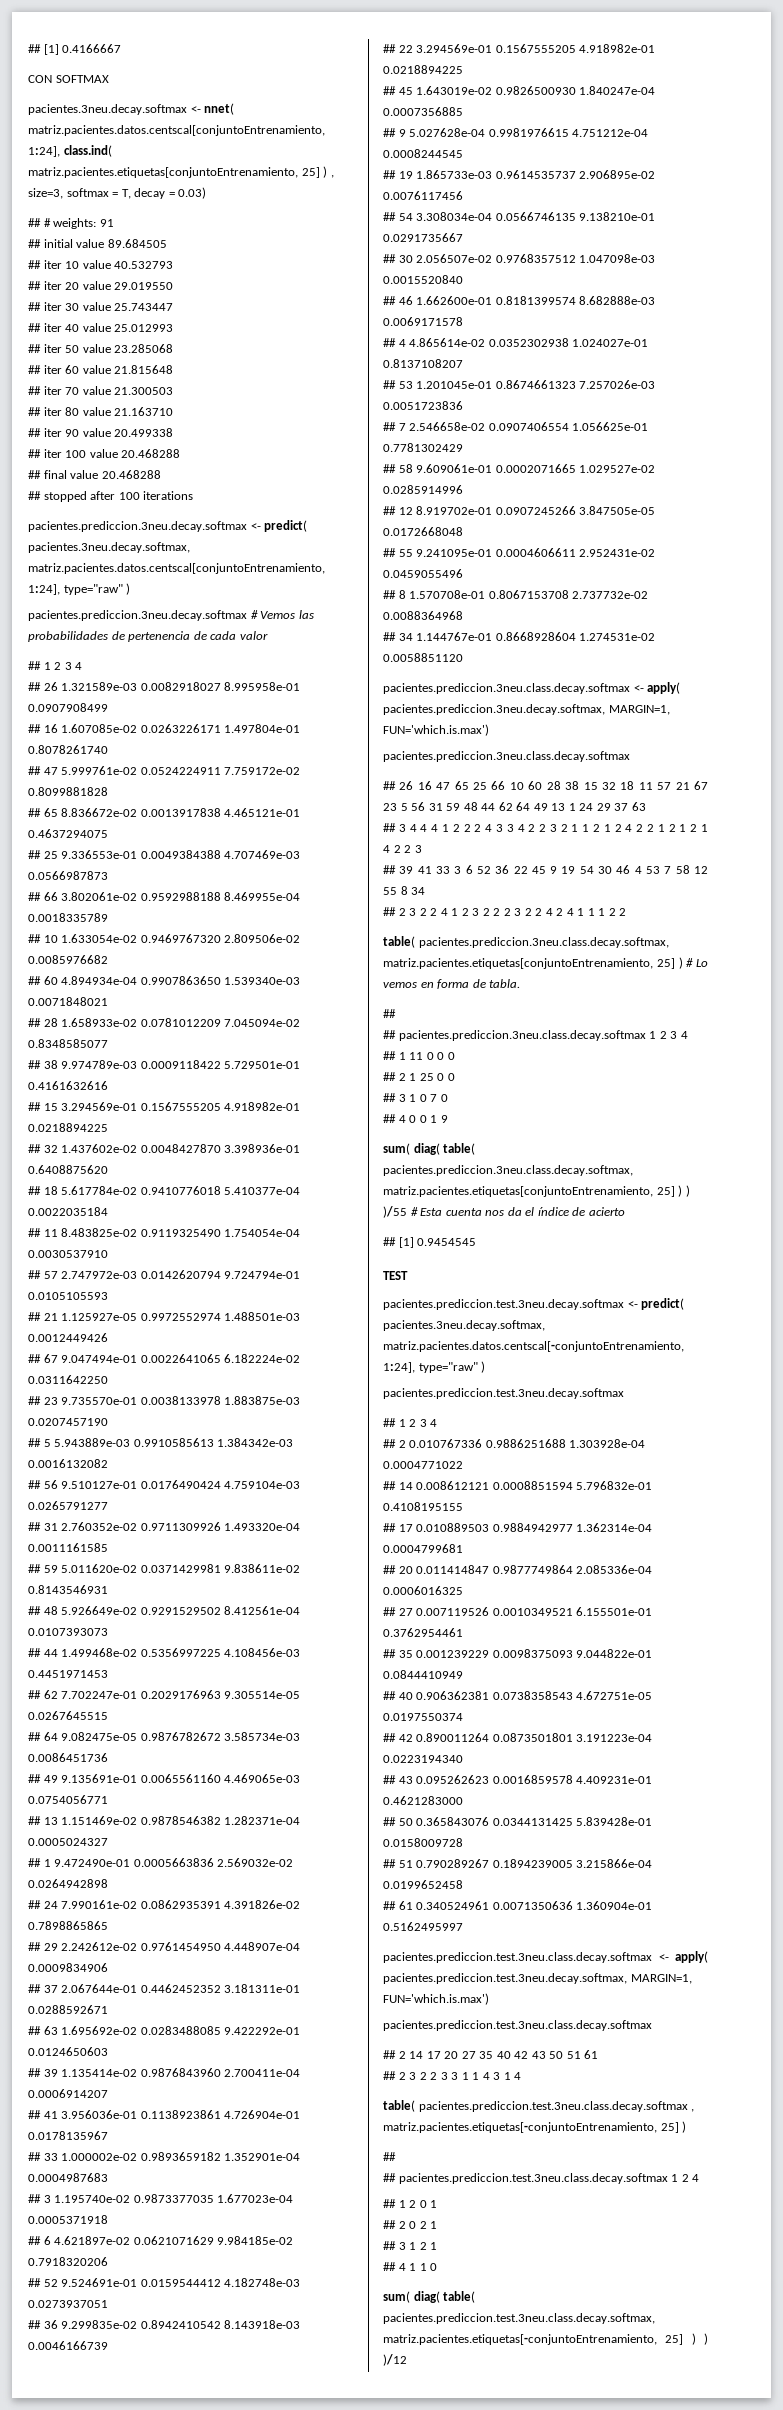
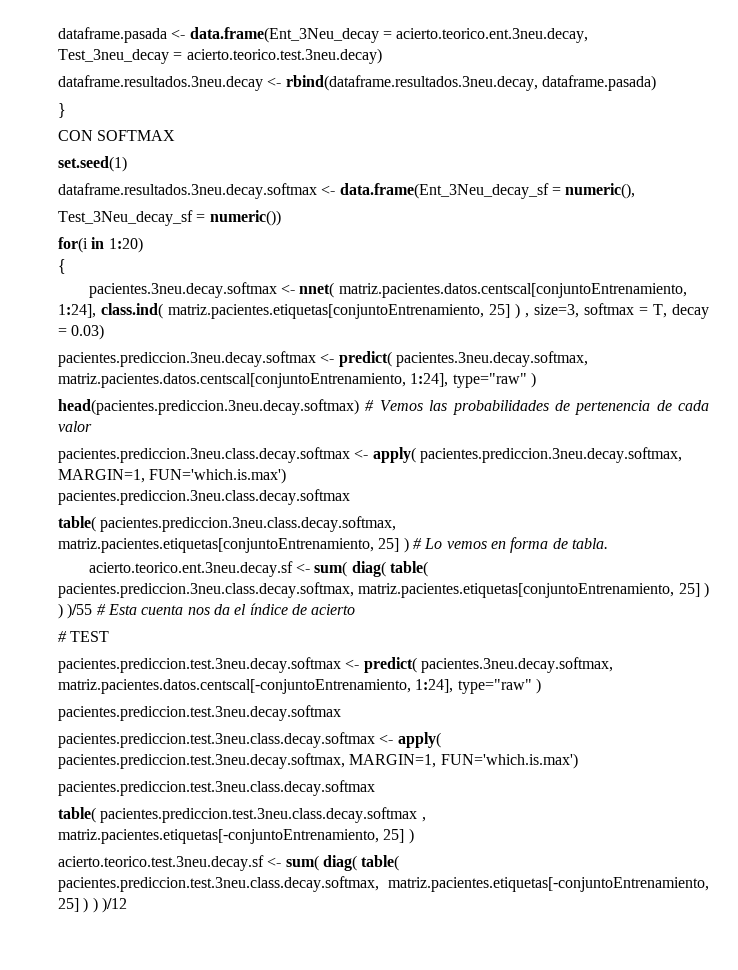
- ## [1] 0.4166667
+ dataframe.pasada <- data.frame(Ent_3Neu_decay = acierto.teorico.ent.3neu.decay,
+ Test_3neu_decay = acierto.teorico.test.3neu.decay)
+ dataframe.resultados.3neu.decay <- rbind(dataframe.resultados.3neu.decay, dataframe.pasada)
+ }
  CON SOFTMAX
+ set.seed(1)
+ dataframe.resultados.3neu.decay.softmax <- data.frame(Ent_3Neu_decay_sf = numeric(),
+ Test_3Neu_decay_sf = numeric())
+ for(i in 1:20)
+ {
- ## # weights: 91
- ## initial value 89.684505
- ## iter 10 value 40.532793
- ## iter 20 value 29.019550
- ## iter 30 value 25.743447
- ## iter 40 value 25.012993
- ## iter 50 value 23.285068
- ## iter 60 value 21.815648
- ## iter 70 value 21.300503
- ## iter 80 value 21.163710
- ## iter 90 value 20.499338
- ## iter 100 value 20.468288
- ## final value 20.468288
- ## stopped after 100 iterations
- pacientes.prediccion.3neu.decay.softmax # Vemos las probabilidades de pertenencia de cada valor
- ## 1 2 3 4
- ## 26 1.321589e-03 0.0082918027 8.995958e-01 0.0907908499
- ## 16 1.607085e-02 0.0263226171 1.497804e-01 0.8078261740
- ## 47 5.999761e-02 0.0524224911 7.759172e-02 0.8099881828
- ## 65 8.836672e-02 0.0013917838 4.465121e-01 0.4637294075
- ## 25 9.336553e-01 0.0049384388 4.707469e-03 0.0566987873
- ## 66 3.802061e-02 0.9592988188 8.469955e-04 0.0018335789
- ## 10 1.633054e-02 0.9469767320 2.809506e-02 0.0085976682
- ## 60 4.894934e-04 0.9907863650 1.539340e-03 0.0071848021
- ## 28 1.658933e-02 0.0781012209 7.045094e-02 0.8348585077
- ## 38 9.974789e-03 0.0009118422 5.729501e-01 0.4161632616
- ## 15 3.294569e-01 0.1567555205 4.918982e-01 0.0218894225
- ## 32 1.437602e-02 0.0048427870 3.398936e-01 0.6408875620
- ## 18 5.617784e-02 0.9410776018 5.410377e-04 0.0022035184
- ## 11 8.483825e-02 0.9119325490 1.754054e-04 0.0030537910
- ## 57 2.747972e-03 0.0142620794 9.724794e-01 0.0105105593
- ## 21 1.125927e-05 0.9972552974 1.488501e-03 0.0012449426
- ## 67 9.047494e-01 0.0022641065 6.182224e-02 0.0311642250
- ## 23 9.735570e-01 0.0038133978 1.883875e-03 0.0207457190
- ## 5 5.943889e-03 0.9910585613 1.384342e-03 0.0016132082
- ## 56 9.510127e-01 0.0176490424 4.759104e-03 0.0265791277
- ## 31 2.760352e-02 0.9711309926 1.493320e-04 0.0011161585
- ## 59 5.011620e-02 0.0371429981 9.838611e-02 0.8143546931
- ## 48 5.926649e-02 0.9291529502 8.412561e-04 0.0107393073
- ## 44 1.499468e-02 0.5356997225 4.108456e-03 0.4451971453
- ## 62 7.702247e-01 0.2029176963 9.305514e-05 0.0267645515
- ## 64 9.082475e-05 0.9876782672 3.585734e-03 0.0086451736
- ## 49 9.135691e-01 0.0065561160 4.469065e-03 0.0754056771
- ## 13 1.151469e-02 0.9878546382 1.282371e-04 0.0005024327
- ## 1 9.472490e-01 0.0005663836 2.569032e-02 0.0264942898
- ## 24 7.990161e-02 0.0862935391 4.391826e-02 0.7898865865
- ## 29 2.242612e-02 0.9761454950 4.448907e-04 0.0009834906
- ## 37 2.067644e-01 0.4462452352 3.181311e-01 0.0288592671
- ## 63 1.695692e-02 0.0283488085 9.422292e-01 0.0124650603
- ## 39 1.135414e-02 0.9876843960 2.700411e-04 0.0006914207
- ## 41 3.956036e-01 0.1138923861 4.726904e-01 0.0178135967
- ## 33 1.000002e-02 0.9893659182 1.352901e-04 0.0004987683
- ## 3 1.195740e-02 0.9873377035 1.677023e-04 0.0005371918
- ## 6 4.621897e-02 0.0621071629 9.984185e-02 0.7918320206
- ## 52 9.524691e-01 0.0159544412 4.182748e-03 0.0273937051
- ## 36 9.299835e-02 0.8942410542 8.143918e-03 0.0046166739
- ## 22 3.294569e-01 0.1567555205 4.918982e-01 0.0218894225
- ## 45 1.643019e-02 0.9826500930 1.840247e-04 0.0007356885
- ## 9 5.027628e-04 0.9981976615 4.751212e-04 0.0008244545
- ## 19 1.865733e-03 0.9614535737 2.906895e-02 0.0076117456
- ## 54 3.308034e-04 0.0566746135 9.138210e-01 0.0291735667
- ## 30 2.056507e-02 0.9768357512 1.047098e-03 0.0015520840
- ## 46 1.662600e-01 0.8181399574 8.682888e-03 0.0069171578
- ## 4 4.865614e-02 0.0352302938 1.024027e-01 0.8137108207
- ## 53 1.201045e-01 0.8674661323 7.257026e-03 0.0051723836
- ## 7 2.546658e-02 0.0907406554 1.056625e-01 0.7781302429
- ## 58 9.609061e-01 0.0002071665 1.029527e-02 0.0285914996
- ## 12 8.919702e-01 0.0907245266 3.847505e-05 0.0172668048
- ## 55 9.241095e-01 0.0004606611 2.952431e-02 0.0459055496
- ## 8 1.570708e-01 0.8067153708 2.737732e-02 0.0088364968
- ## 34 1.144767e-01 0.8668928604 1.274531e-02 0.0058851120
+ head(pacientes.prediccion.3neu.decay.softmax) # Vemos las probabilidades de pertenencia de cada valor
- ## 26 16 47 65 25 66 10 60 28 38 15 32 18 11 57 21 67 23 5 56 31 59 48 44 62 64 49 13 1 24 29 37 63
- ## 3 4 4 4 1 2 2 2 4 3 3 4 2 2 3 2 1 1 2 1 2 4 2 2 1 2 1 2 1 4 2 2 3
- ## 39 41 33 3 6 52 36 22 45 9 19 54 30 46 4 53 7 58 12 55 8 34
- ## 2 3 2 2 4 1 2 3 2 2 2 3 2 2 4 2 4 1 1 1 2 2
  table( pacientes.prediccion.3neu.class.decay.softmax, matriz.pacientes.etiquetas[conjuntoEntrenamiento, 25] ) # Lo vemos en forma de tabla.
- ##
- ## pacientes.prediccion.3neu.class.decay.softmax 1 2 3 4
- ## 1 11 0 0 0
- ## 2 1 25 0 0
- ## 3 1 0 7 0
- ## 4 0 0 1 9
- sum( diag( table( pacientes.prediccion.3neu.class.decay.softmax, matriz.pacientes.etiquetas[conjuntoEntrenamiento, 25] ) ) )/55 # Esta cuenta nos da el índice de acierto
+ acierto.teorico.ent.3neu.decay.sf <- sum( diag( table( pacientes.prediccion.3neu.class.decay.softmax, matriz.pacientes.etiquetas[conjuntoEntrenamiento, 25] ) ) )/55 # Esta cuenta nos da el índice de acierto
- ## [1] 0.9454545
- TEST
+ # TEST
  pacientes.prediccion.test.3neu.decay.softmax <- predict( pacientes.3neu.decay.softmax, matriz.pacientes.datos.centscal[-conjuntoEntrenamiento, 1:24], type="raw" )
  pacientes.prediccion.test.3neu.decay.softmax
- ## 1 2 3 4
- ## 2 0.010767336 0.9886251688 1.303928e-04 0.0004771022
- ## 14 0.008612121 0.0008851594 5.796832e-01 0.4108195155
- ## 17 0.010889503 0.9884942977 1.362314e-04 0.0004799681
- ## 20 0.011414847 0.9877749864 2.085336e-04 0.0006016325
- ## 27 0.007119526 0.0010349521 6.155501e-01 0.3762954461
- ## 35 0.001239229 0.0098375093 9.044822e-01 0.0844410949
- ## 40 0.906362381 0.0738358543 4.672751e-05 0.0197550374
- ## 42 0.890011264 0.0873501801 3.191223e-04 0.0223194340
- ## 43 0.095262623 0.0016859578 4.409231e-01 0.4621283000
- ## 50 0.365843076 0.0344131425 5.839428e-01 0.0158009728
- ## 51 0.790289267 0.1894239005 3.215866e-04 0.0199652458
- ## 61 0.340524961 0.0071350636 1.360904e-01 0.5162495997
- ## 2 14 17 20 27 35 40 42 43 50 51 61
- ## 2 3 2 2 3 3 1 1 4 3 1 4
  table( pacientes.prediccion.test.3neu.class.decay.softmax , matriz.pacientes.etiquetas[-conjuntoEntrenamiento, 25] )
- ##
- ## pacientes.prediccion.test.3neu.class.decay.softmax 1 2 4
- ## 1 2 0 1
- ## 2 0 2 1
- ## 3 1 2 1
- ## 4 1 1 0
- sum( diag( table( pacientes.prediccion.test.3neu.class.decay.softmax, matriz.pacientes.etiquetas[-conjuntoEntrenamiento, 25] ) ) )/12
+ acierto.teorico.test.3neu.decay.sf <- sum( diag( table( pacientes.prediccion.test.3neu.class.decay.softmax, matriz.pacientes.etiquetas[-conjuntoEntrenamiento, 25] ) ) )/12

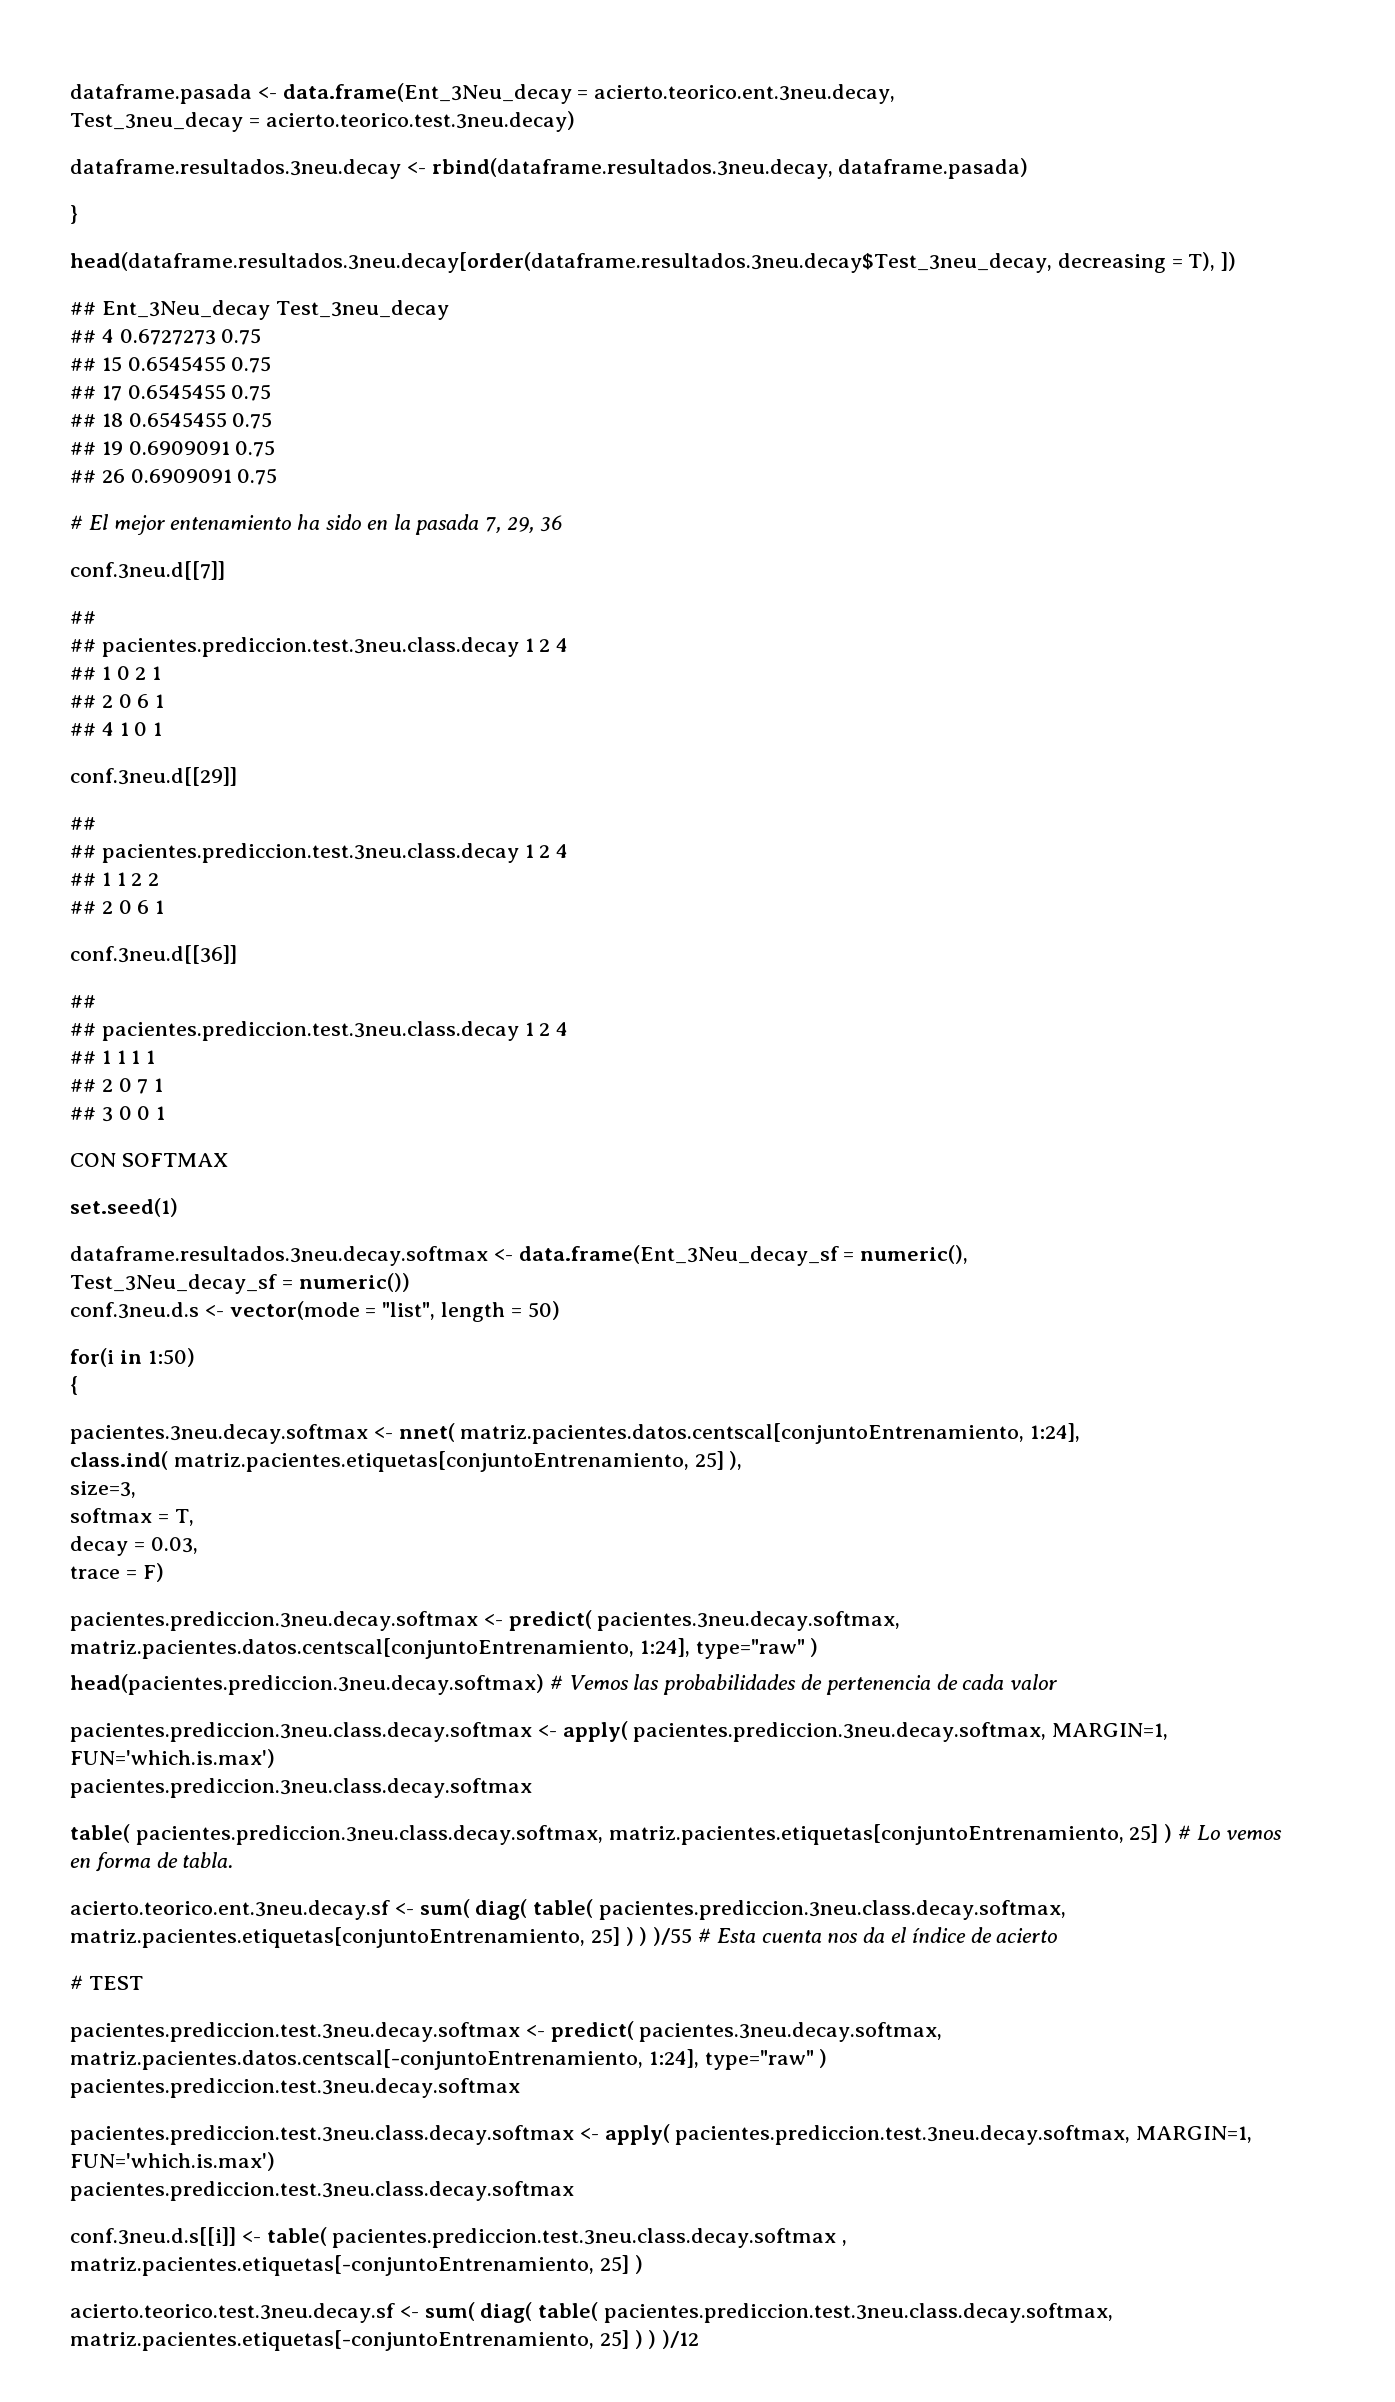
+ head(dataframe.resultados.3neu.decay[order(dataframe.resultados.3neu.decay$Test_3neu_decay, decreasing = T), ])
+ ## Ent_3Neu_decay Test_3neu_decay
+ ## 4 0.6727273 0.75
+ ## 15 0.6545455 0.75
+ ## 17 0.6545455 0.75
+ ## 18 0.6545455 0.75
+ ## 19 0.6909091 0.75
+ ## 26 0.6909091 0.75
+ # El mejor entenamiento ha sido en la pasada 7, 29, 36
+ conf.3neu.d[[7]]
+ ##
+ ## pacientes.prediccion.test.3neu.class.decay 1 2 4
+ ## 1 0 2 1
+ ## 2 0 6 1
+ ## 4 1 0 1
+ conf.3neu.d[[29]]
+ ##
+ ## pacientes.prediccion.test.3neu.class.decay 1 2 4
+ ## 1 1 2 2
+ ## 2 0 6 1
+ conf.3neu.d[[36]]
+ ##
+ ## pacientes.prediccion.test.3neu.class.decay 1 2 4
+ ## 1 1 1 1
+ ## 2 0 7 1
+ ## 3 0 0 1
+ conf.3neu.d.s <- vector(mode = "list", length = 50)
- for(i in 1:20)
+ for(i in 1:50)
- pacientes.3neu.decay.softmax <- nnet( matriz.pacientes.datos.centscal[conjuntoEntrenamiento, 1:24], class.ind( matriz.pacientes.etiquetas[conjuntoEntrenamiento, 25] ) , size=3, softmax = T, decay = 0.03)
+ pacientes.3neu.decay.softmax <- nnet( matriz.pacientes.datos.centscal[conjuntoEntrenamiento, 1:24],
+ class.ind( matriz.pacientes.etiquetas[conjuntoEntrenamiento, 25] ),
+ size=3,
+ softmax = T,
+ decay = 0.03,
+ trace = F)
- table( pacientes.prediccion.test.3neu.class.decay.softmax , matriz.pacientes.etiquetas[-conjuntoEntrenamiento, 25] )
+ conf.3neu.d.s[[i]] <- table( pacientes.prediccion.test.3neu.class.decay.softmax , matriz.pacientes.etiquetas[-conjuntoEntrenamiento, 25] )

